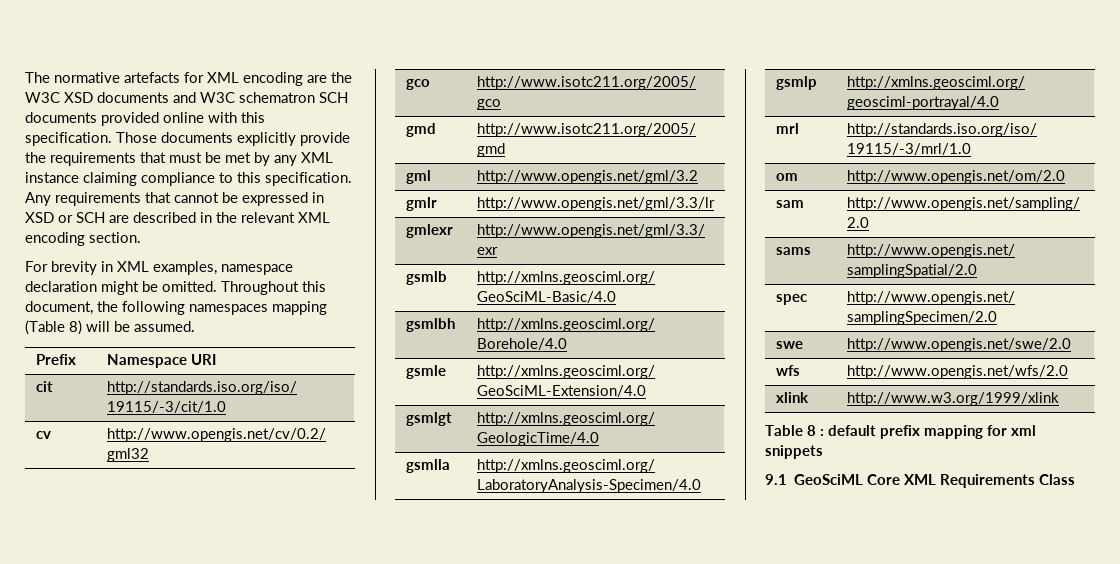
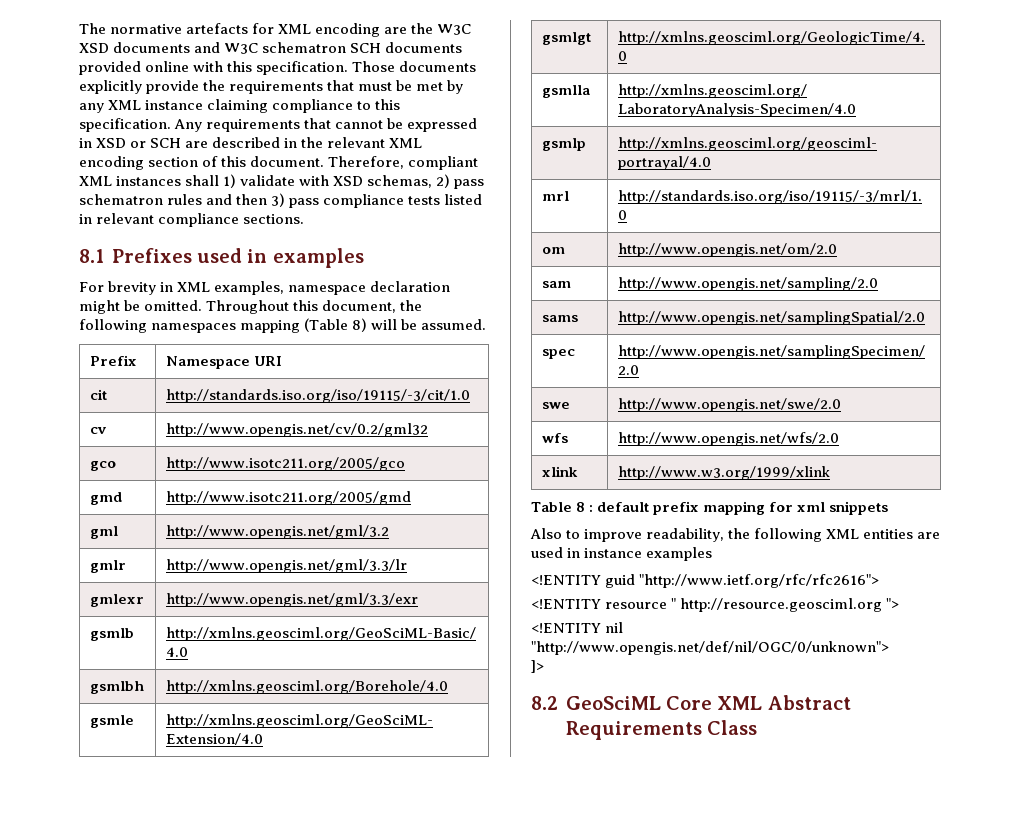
- Any requirements that cannot be expressed in XSD or SCH are described in the relevant XML encoding section.
+ Any requirements that cannot be expressed in XSD or SCH are described in the relevant XML encoding section of this document. Therefore, compliant XML instances shall 1) validate with XSD schemas, 2) pass schematron rules and then 3) pass compliance tests listed in relevant compliance sections.
+ 8.1 Prefixes used in examples
- 9.1 GeoSciML Core XML Requirements Class
+ Also to improve readability, the following XML entities are used in instance examples
+ <!ENTITY guid "http://www.ietf.org/rfc/rfc2616">
+ <!ENTITY resource " http://resource.geosciml.org ">
+ <!ENTITY nil "http://www.opengis.net/def/nil/OGC/0/unknown">
+ ]>
+ 8.2 GeoSciML Core XML Abstract Requirements Class

